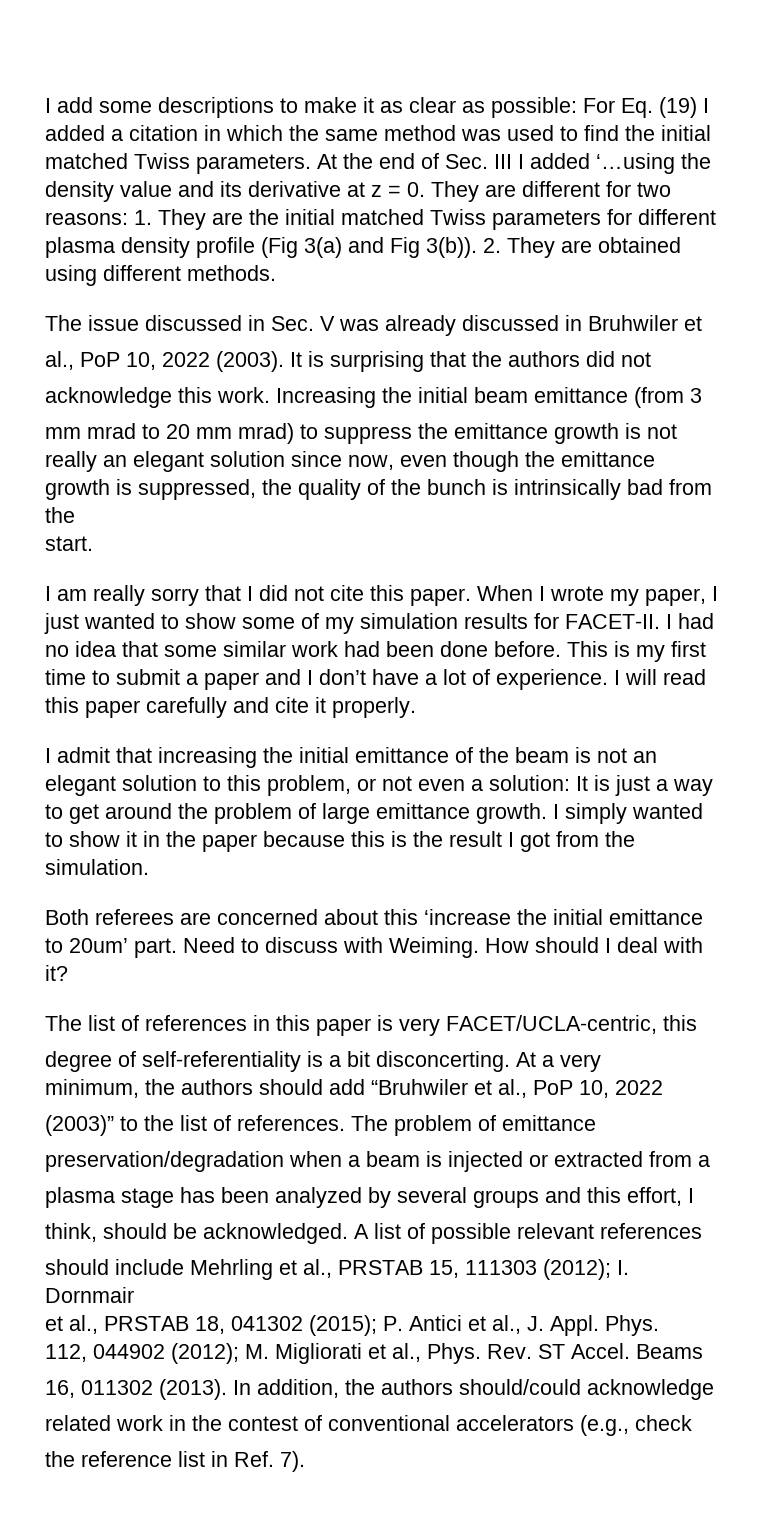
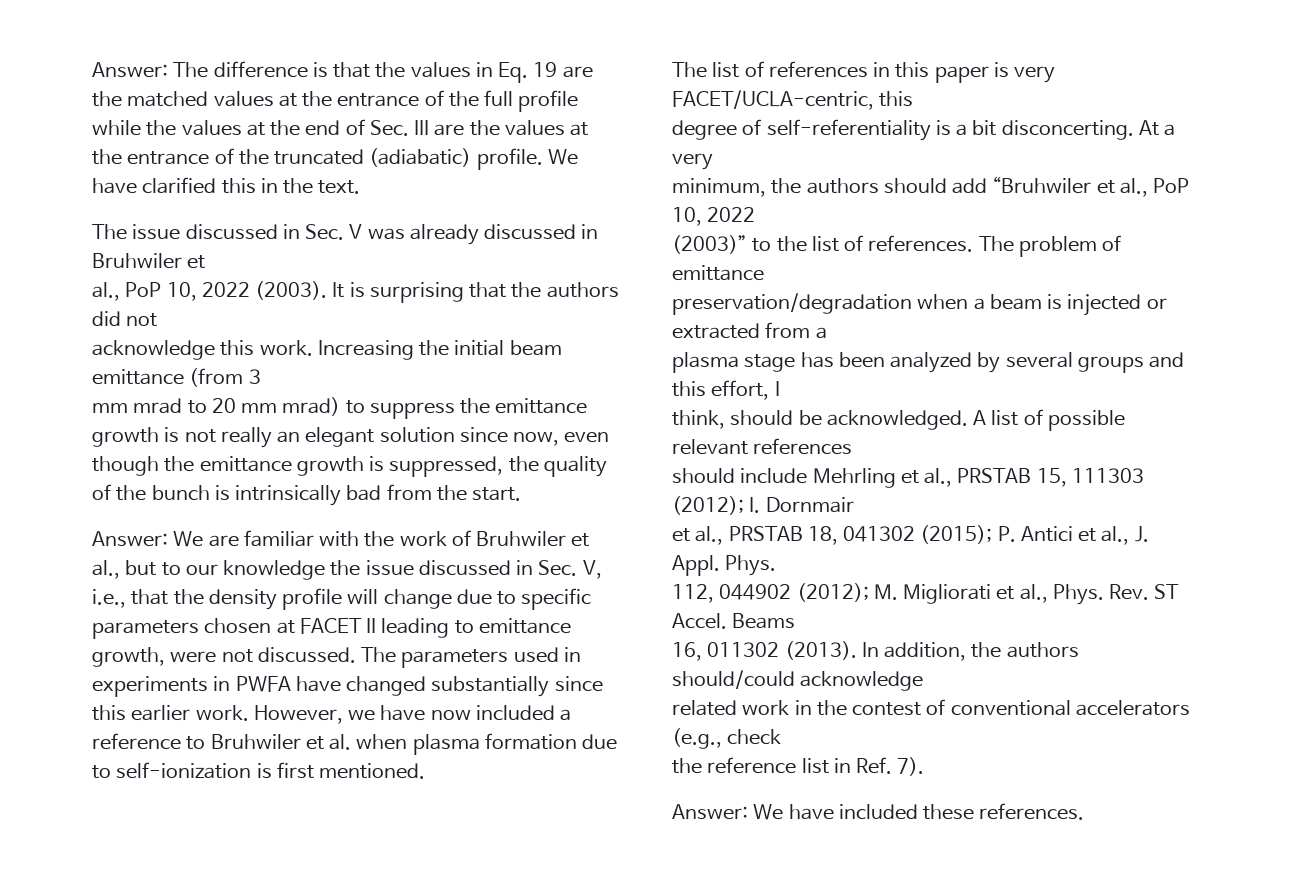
- I add some descriptions to make it as clear as possible: For Eq. (19) I added a citation in which the same method was used to find the initial matched Twiss parameters. At the end of Sec. III I added ‘…using the density value and its derivative at z = 0. They are different for two reasons: 1. They are the initial matched Twiss parameters for different plasma density profile (Fig 3(a) and Fig 3(b)). 2. They are obtained using different methods.
+ Answer: The difference is that the values in Eq. 19 are the matched values at the entrance of the full profile while the values at the end of Sec. III are the values at the entrance of the truncated (adiabatic) profile. We have clarified this in the text.
- mm mrad to 20 mm mrad) to suppress the emittance growth is not really an elegant solution since now, even though the emittance growth is suppressed, the quality of the bunch is intrinsically bad from the
- start.
+ mm mrad to 20 mm mrad) to suppress the emittance growth is not really an elegant solution since now, even though the emittance growth is suppressed, the quality of the bunch is intrinsically bad from the start.
- I am really sorry that I did not cite this paper. When I wrote my paper, I just wanted to show some of my simulation results for FACET-II. I had no idea that some similar work had been done before. This is my first time to submit a paper and I don’t have a lot of experience. I will read this paper carefully and cite it properly.
- I admit that increasing the initial emittance of the beam is not an elegant solution to this problem, or not even a solution: It is just a way to get around the problem of large emittance growth. I simply wanted to show it in the paper because this is the result I got from the simulation.
- Both referees are concerned about this ‘increase the initial emittance to 20um’ part. Need to discuss with Weiming. How should I deal with it?
+ Answer: We are familiar with the work of Bruhwiler et al., but to our knowledge the issue discussed in Sec. V, i.e., that the density profile will change due to specific parameters chosen at FACET II leading to emittance growth, were not discussed. The parameters used in experiments in PWFA have changed substantially since this earlier work. However, we have now included a reference to Bruhwiler et al. when plasma formation due to self-ionization is first mentioned.
+ Answer: We have included these references.

